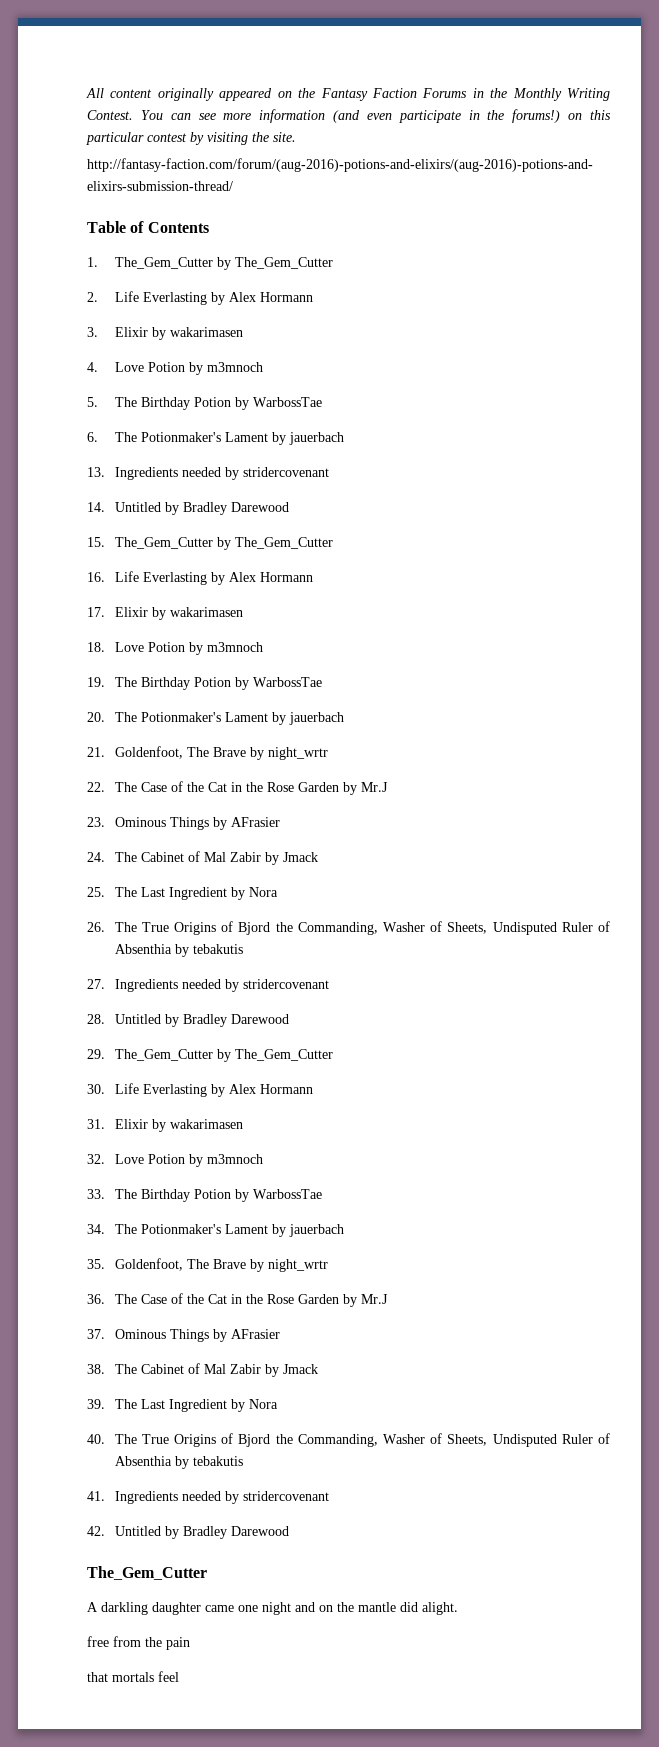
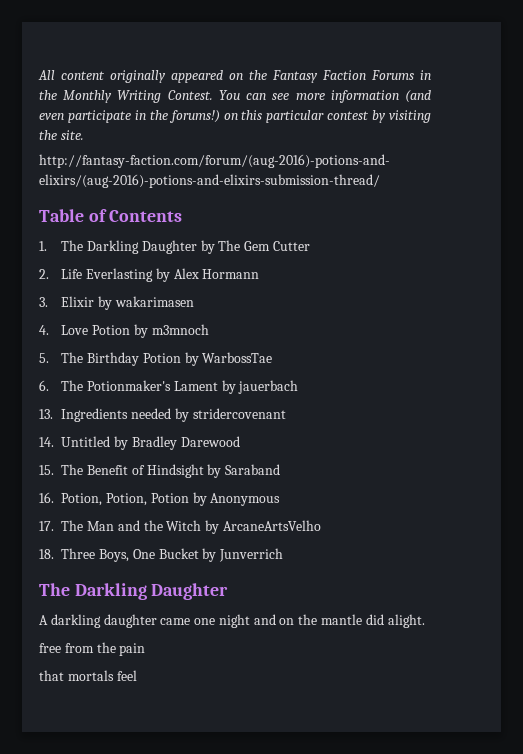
- 1. The_Gem_Cutter by The_Gem_Cutter
+ 1. The Darkling Daughter by The Gem Cutter
- 15. The_Gem_Cutter by The_Gem_Cutter
- 16. Life Everlasting by Alex Hormann
- 17. Elixir by wakarimasen
- 18. Love Potion by m3mnoch
- 19. The Birthday Potion by WarbossTae
- 20. The Potionmaker's Lament by jauerbach
- 21. Goldenfoot, The Brave by night_wrtr
- 22. The Case of the Cat in the Rose Garden by Mr.J
- 23. Ominous Things by AFrasier
- 24. The Cabinet of Mal Zabir by Jmack
- 25. The Last Ingredient by Nora
- 26. The True Origins of Bjord the Commanding, Washer of Sheets, Undisputed Ruler of Absenthia by tebakutis
- 27. Ingredients needed by stridercovenant
- 28. Untitled by Bradley Darewood
- 29. The_Gem_Cutter by The_Gem_Cutter
- 30. Life Everlasting by Alex Hormann
- 31. Elixir by wakarimasen
- 32. Love Potion by m3mnoch
- 33. The Birthday Potion by WarbossTae
- 34. The Potionmaker's Lament by jauerbach
- 35. Goldenfoot, The Brave by night_wrtr
- 36. The Case of the Cat in the Rose Garden by Mr.J
- 37. Ominous Things by AFrasier
- 38. The Cabinet of Mal Zabir by Jmack
- 39. The Last Ingredient by Nora
- 40. The True Origins of Bjord the Commanding, Washer of Sheets, Undisputed Ruler of Absenthia by tebakutis
- 41. Ingredients needed by stridercovenant
- 42. Untitled by Bradley Darewood
- The_Gem_Cutter
+ 15. The Benefit of Hindsight by Saraband
+ 16. Potion, Potion, Potion by Anonymous
+ 17. The Man and the Witch by ArcaneArtsVelho
+ 18. Three Boys, One Bucket by Junverrich
+ The Darkling Daughter

